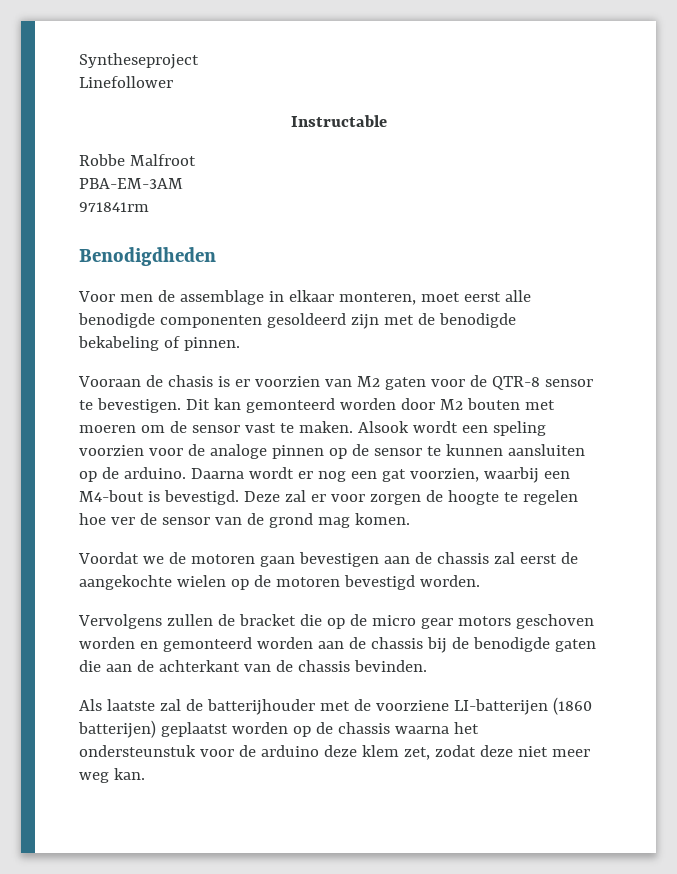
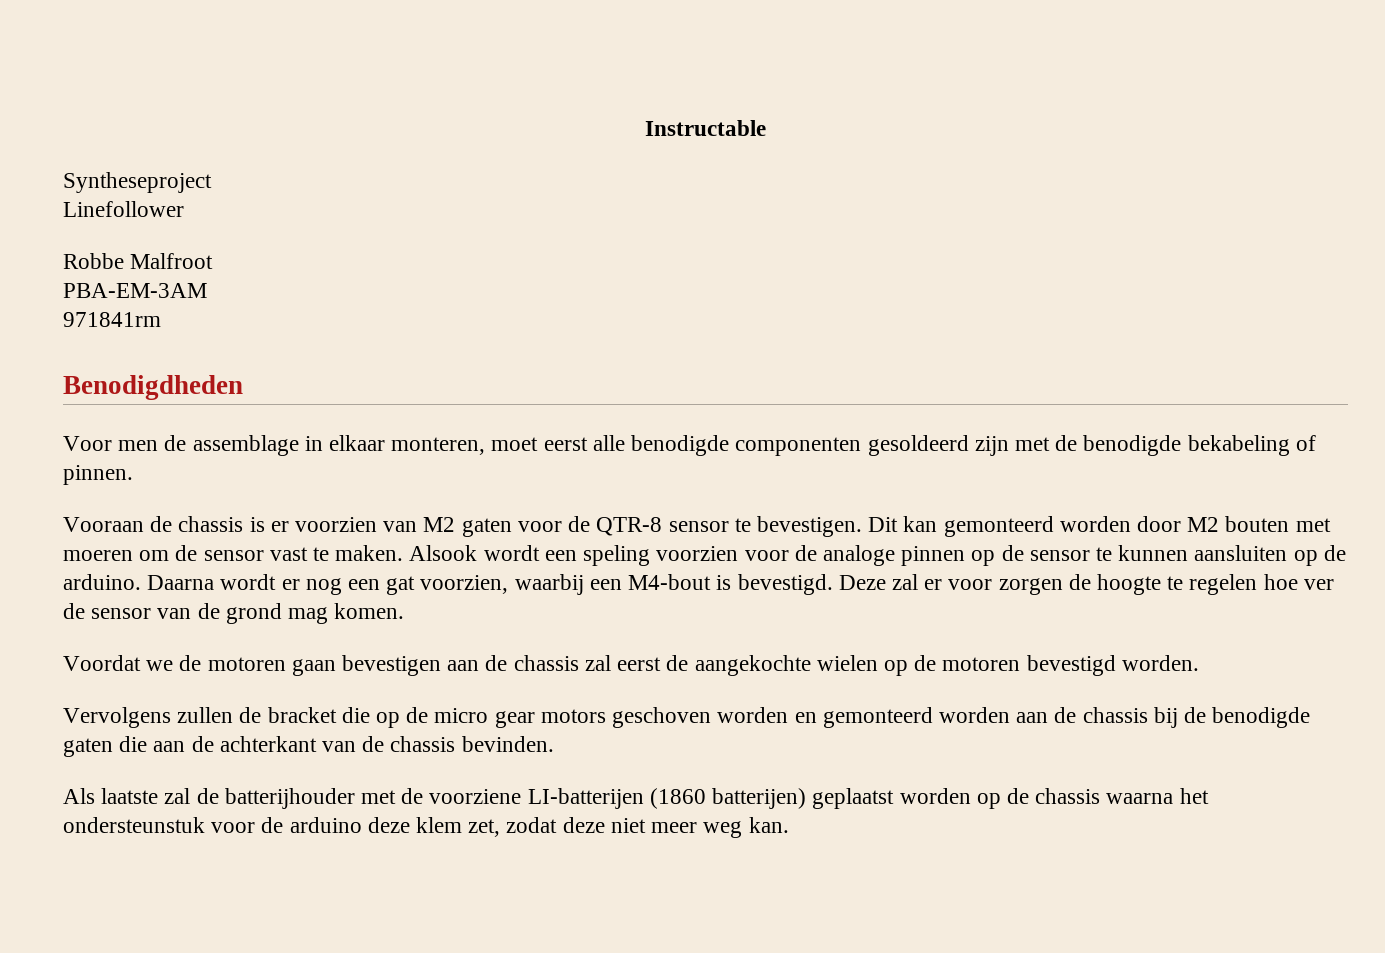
+ Instructable
- Instructable
- Vooraan de chasis is er voorzien van M2 gaten voor de QTR-8 sensor te bevestigen.
+ Vooraan de chassis is er voorzien van M2 gaten voor de QTR-8 sensor te bevestigen.

